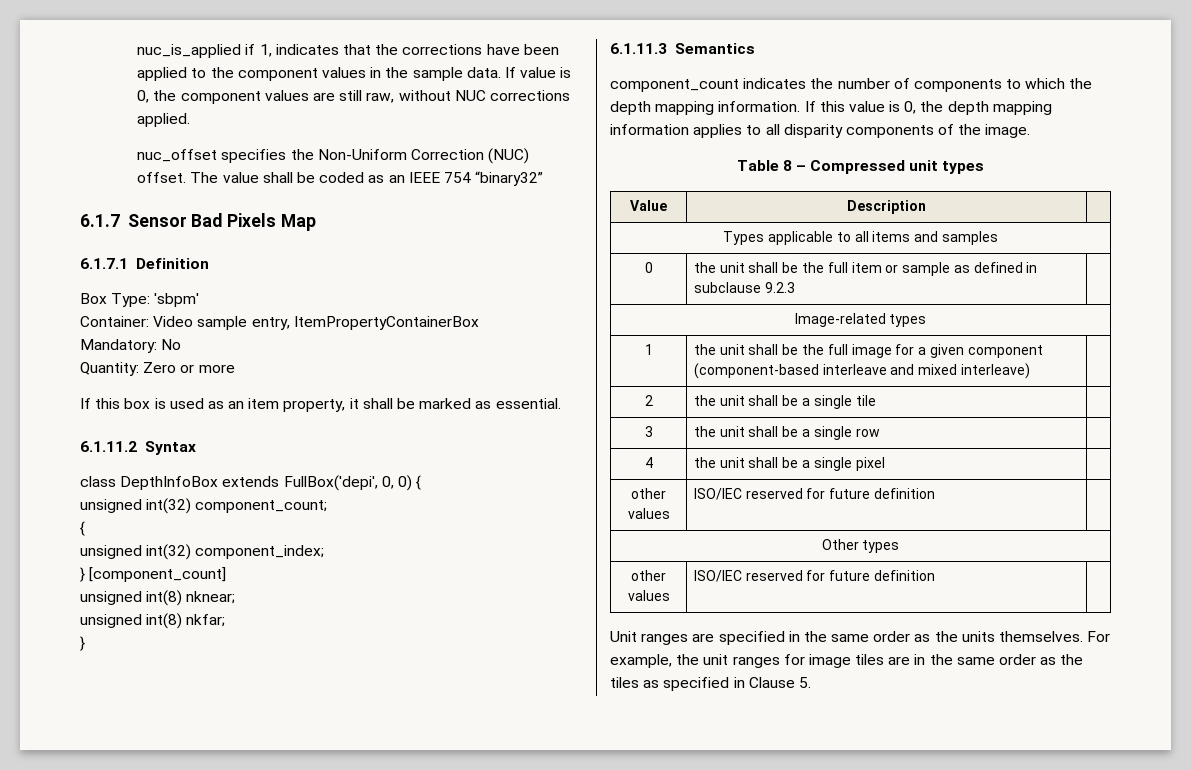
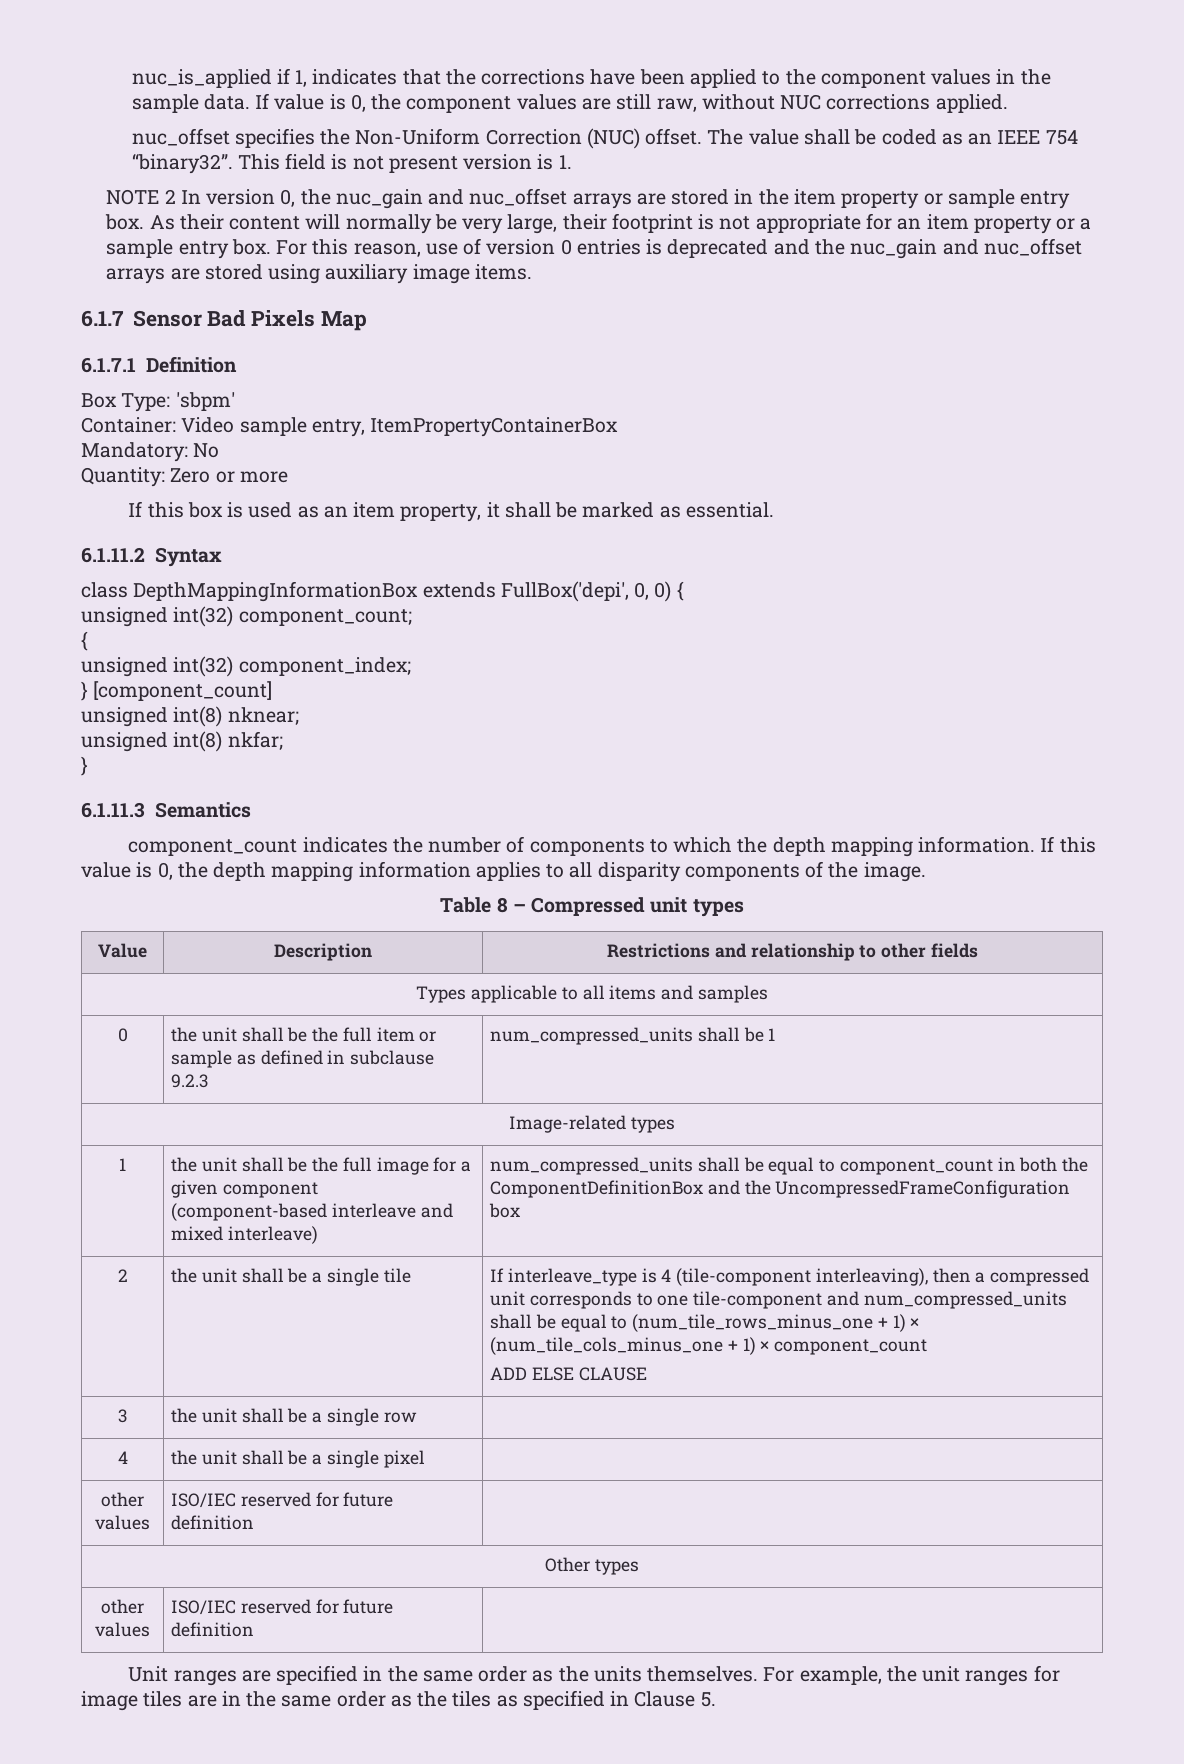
- The value shall be coded as an IEEE 754 “binary32”
+ The value shall be coded as an IEEE 754 “binary32”. This field is not present version is 1.
+ NOTE 2 In version 0, the nuc_gain and nuc_offset arrays are stored in the item property or sample entry box. As their content will normally be very large, their footprint is not appropriate for an item property or a sample entry box. For this reason, use of version 0 entries is deprecated and the nuc_gain and nuc_offset arrays are stored using auxiliary image items.
- class DepthInfoBox extends FullBox('depi', 0, 0) {
+ class DepthMappingInformationBox extends FullBox('depi', 0, 0) {
- Value | Description |
+ Value | Description | Restrictions and relationship to other fields
- 0 | the unit shall be the full item or sample as defined in subclause 9.2.3 |
+ 0 | the unit shall be the full item or sample as defined in subclause 9.2.3 | num_compressed_units shall be 1
- 1 | the unit shall be the full image for a given component (component-based interleave and mixed interleave) |
+ 1 | the unit shall be the full image for a given component (component-based interleave and mixed interleave) | num_compressed_units shall be equal to component_count in both the ComponentDefinitionBox and the UncompressedFrameConfiguration box
- 2 | the unit shall be a single tile |
+ 2 | the unit shall be a single tile | If interleave_type is 4 (tile-component interleaving), then a compressed unit corresponds to one tile-component and num_compressed_units shall be equal to (num_tile_rows_minus_one + 1) × (num_tile_cols_minus_one + 1) × component_count
+ ADD ELSE CLAUSE

